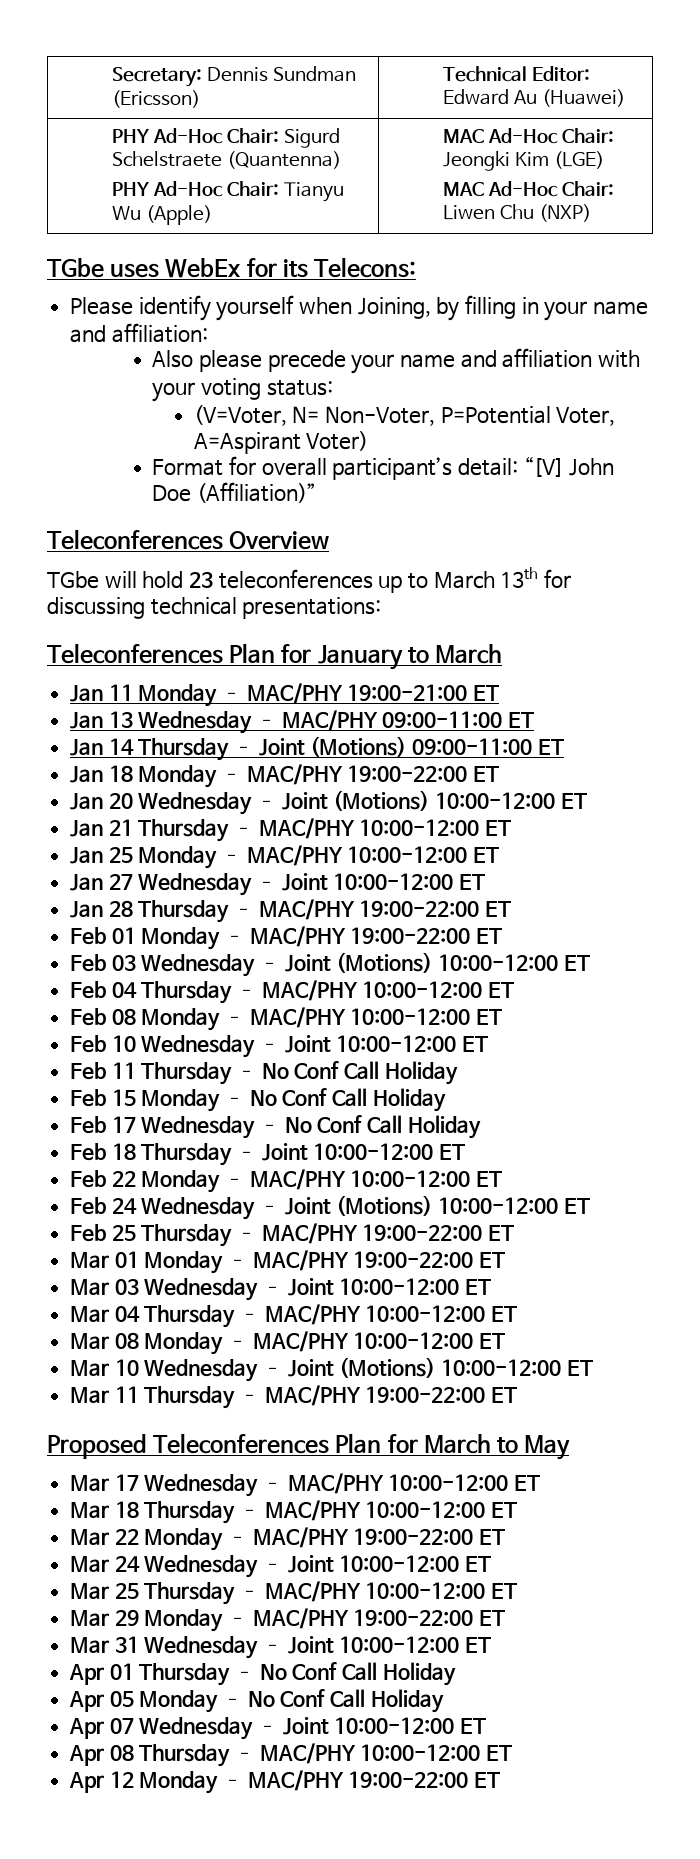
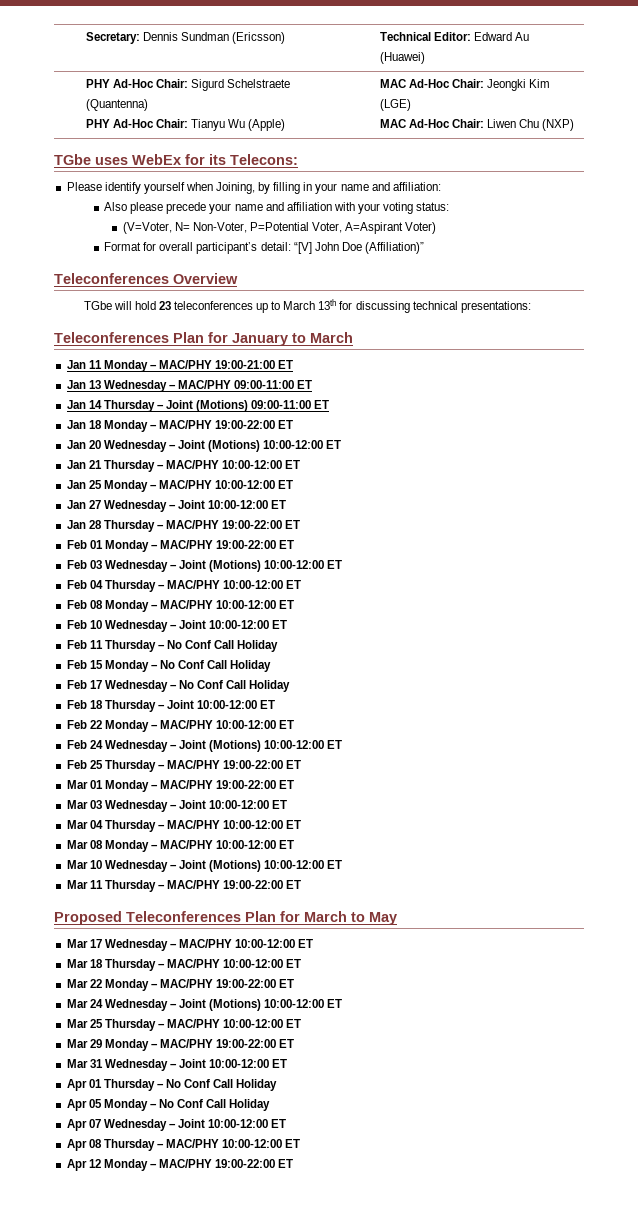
- Mar 24 Wednesday – Joint 10:00-12:00 ET
+ Mar 24 Wednesday – Joint (Motions) 10:00-12:00 ET

